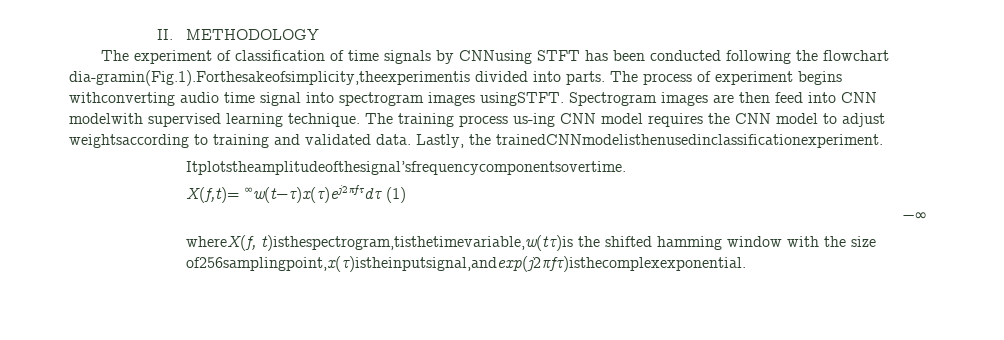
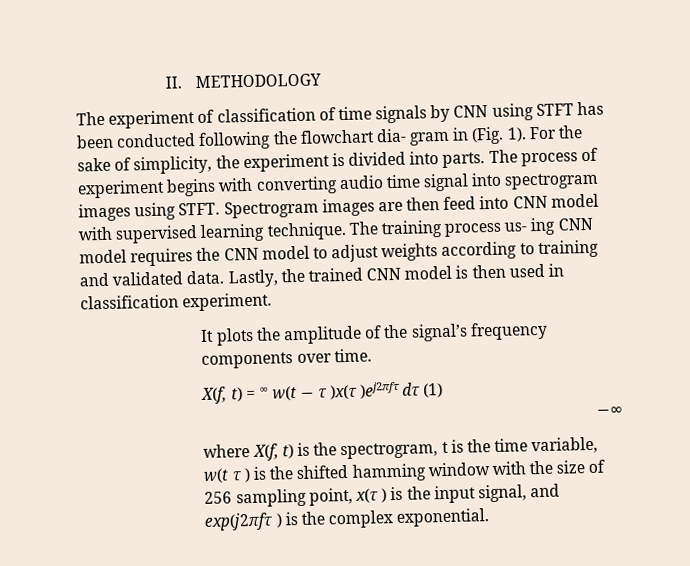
- The experiment of classification of time signals by CNNusing STFT has been conducted following the flowchart dia-gramin(Fig.1).Forthesakeofsimplicity,theexperimentis divided into parts.
+ The experiment of classification of time signals by CNN using STFT has been conducted following the flowchart dia- gram in (Fig. 1). For the sake of simplicity, the experiment is divided into parts.
- The process of experiment begins withconverting audio time signal into spectrogram images usingSTFT.
+ The process of experiment begins with converting audio time signal into spectrogram images using STFT.
- Spectrogram images are then feed into CNN modelwith supervised learning technique.
+ Spectrogram images are then feed into CNN model with supervised learning technique.
- The training process us-ing CNN model requires the CNN model to adjust weightsaccording to training and validated data.
+ The training process us- ing CNN model requires the CNN model to adjust weights according to training and validated data.
- Lastly, the trainedCNNmodelisthenusedinclassificationexperiment.
- Itplotstheamplitudeofthesignal’sfrequencycomponentsovertime.
- X(f,t)= ∞w(t−τ)x(τ)ej2πfτdτ (1)
+ Lastly, the trained CNN model is then used in classification experiment.
+ It plots the amplitude of the signal’s frequency components over time.
+ X(f, t) = ∞ w(t − τ )x(τ )ej2πfτ dτ (1)
  −∞
- whereX(f, t)isthespectrogram,tisthetimevariable,w(tτ)is the shifted hamming window with the size of256samplingpoint,x(τ)istheinputsignal,andexp(j2πfτ)isthecomplexexponential.
+ where X(f, t) is the spectrogram, t is the time variable, w(t τ ) is the shifted hamming window with the size of 256 sampling point, x(τ ) is the input signal, and exp(j2πfτ ) is the complex exponential.

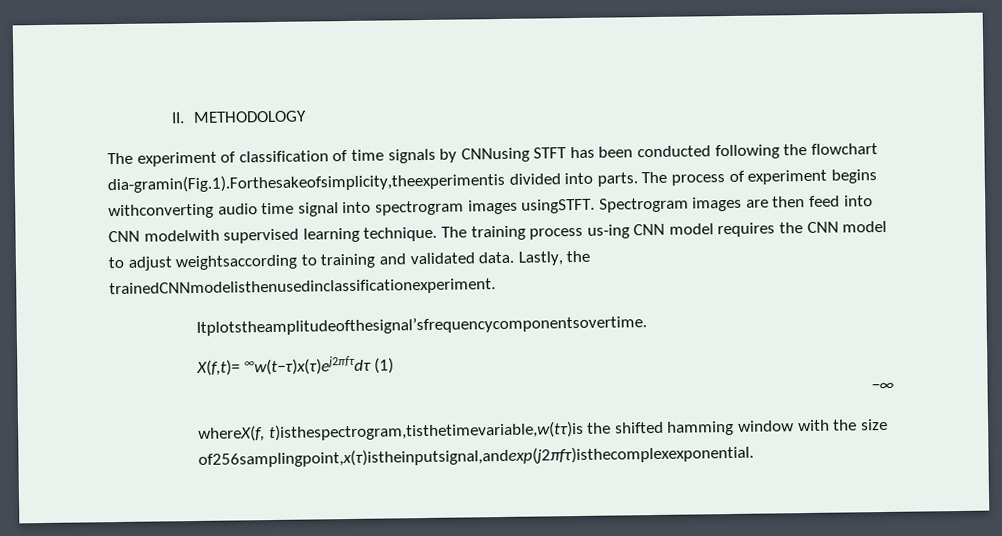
- The experiment of classification of time signals by CNN using STFT has been conducted following the flowchart dia- gram in (Fig. 1). For the sake of simplicity, the experiment is divided into parts.
+ The experiment of classification of time signals by CNNusing STFT has been conducted following the flowchart dia-gramin(Fig.1).Forthesakeofsimplicity,theexperimentis divided into parts.
- The process of experiment begins with converting audio time signal into spectrogram images using STFT.
+ The process of experiment begins withconverting audio time signal into spectrogram images usingSTFT.
- Spectrogram images are then feed into CNN model with supervised learning technique.
+ Spectrogram images are then feed into CNN modelwith supervised learning technique.
- The training process us- ing CNN model requires the CNN model to adjust weights according to training and validated data.
+ The training process us-ing CNN model requires the CNN model to adjust weightsaccording to training and validated data.
- Lastly, the trained CNN model is then used in classification experiment.
- It plots the amplitude of the signal’s frequency components over time.
- X(f, t) = ∞ w(t − τ )x(τ )ej2πfτ dτ (1)
+ Lastly, the trainedCNNmodelisthenusedinclassificationexperiment.
+ Itplotstheamplitudeofthesignal’sfrequencycomponentsovertime.
+ X(f,t)= ∞w(t−τ)x(τ)ej2πfτdτ (1)
  −∞
- where X(f, t) is the spectrogram, t is the time variable, w(t τ ) is the shifted hamming window with the size of 256 sampling point, x(τ ) is the input signal, and exp(j2πfτ ) is the complex exponential.
+ whereX(f, t)isthespectrogram,tisthetimevariable,w(tτ)is the shifted hamming window with the size of256samplingpoint,x(τ)istheinputsignal,andexp(j2πfτ)isthecomplexexponential.

